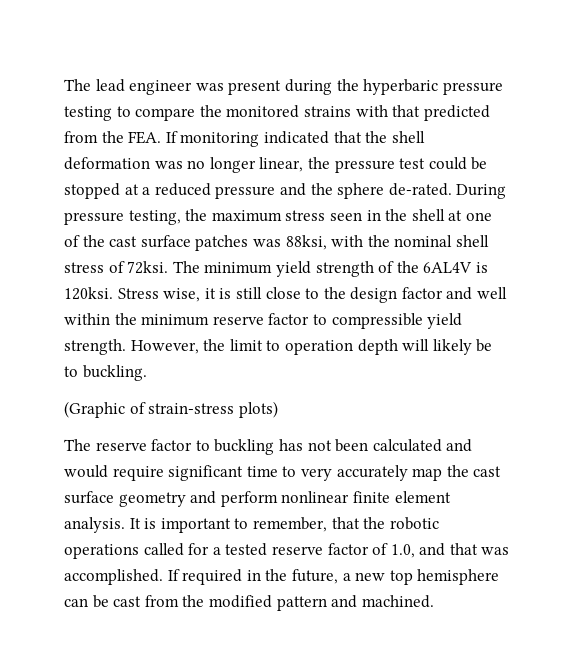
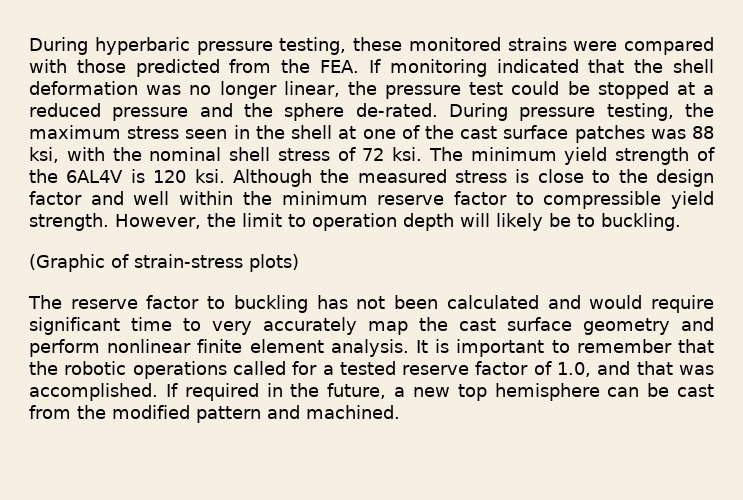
- The lead engineer was present during the hyperbaric pressure testing to compare the monitored strains with that predicted from the FEA. If monitoring indicated that the shell deformation was no longer linear, the pressure test could be stopped at a reduced pressure and the sphere de-rated.
+ During hyperbaric pressure testing, these monitored strains were compared with those predicted from the FEA. If monitoring indicated that the shell deformation was no longer linear, the pressure test could be stopped at a reduced pressure and the sphere de-rated.
- During pressure testing, the maximum stress seen in the shell at one of the cast surface patches was 88ksi, with the nominal shell stress of 72ksi.
+ During pressure testing, the maximum stress seen in the shell at one of the cast surface patches was 88 ksi, with the nominal shell stress of 72 ksi.
- The minimum yield strength of the 6AL4V is 120ksi. Stress wise, it is still close to the design factor and well within the minimum reserve factor to compressible yield strength.
+ The minimum yield strength of the 6AL4V is 120 ksi. Although the measured stress is close to the design factor and well within the minimum reserve factor to compressible yield strength.
- It is important to remember, that the robotic operations called for a tested reserve factor of 1.0, and that was accomplished.
+ It is important to remember that the robotic operations called for a tested reserve factor of 1.0, and that was accomplished.

